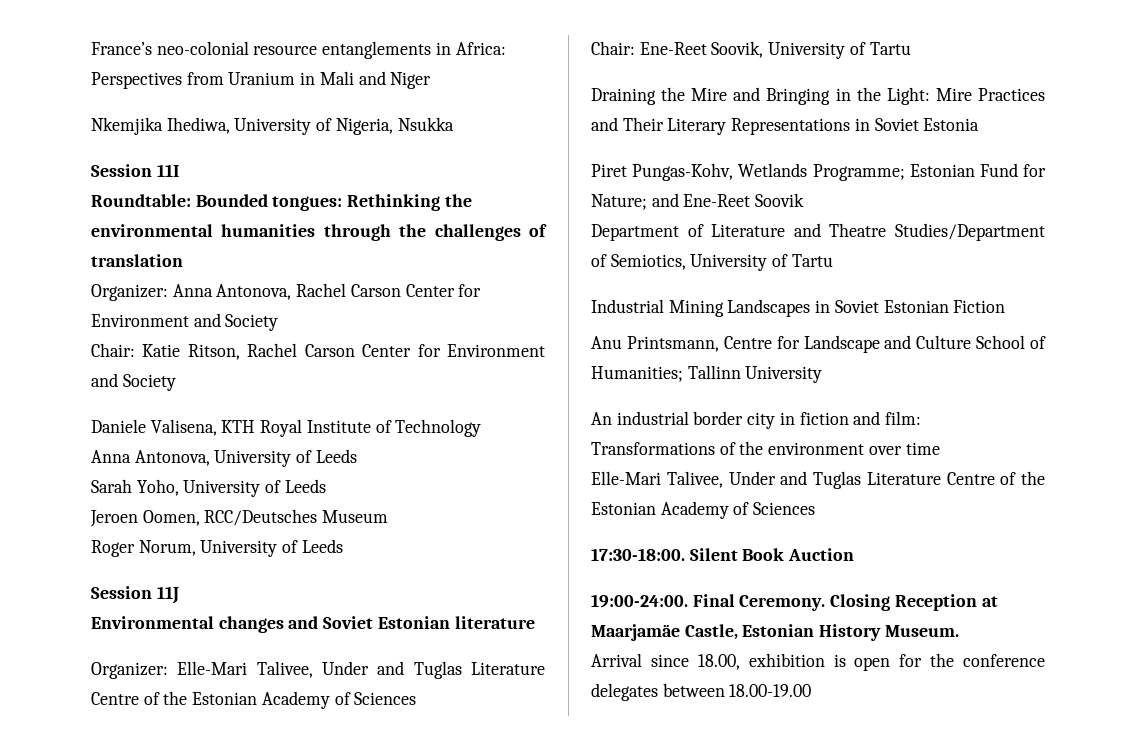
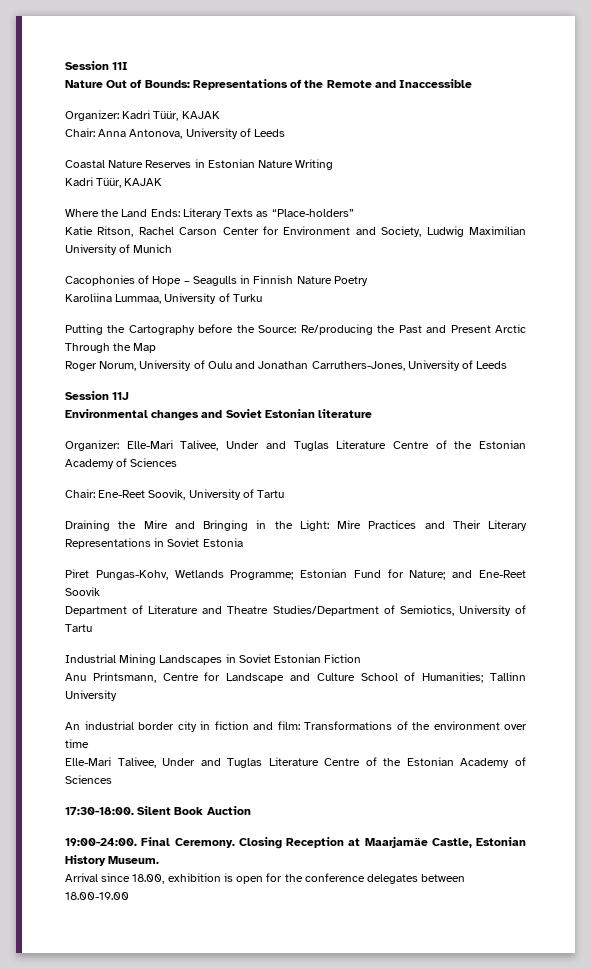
- France’s neo-colonial resource entanglements in Africa: Perspectives from Uranium in Mali and Niger
- Nkemjika Ihediwa, University of Nigeria, Nsukka
  Session 11I
- Roundtable: Bounded tongues: Rethinking the environmental humanities through the challenges of translation
- Organizer: Anna Antonova, Rachel Carson Center for Environment and Society
- Chair: Katie Ritson, Rachel Carson Center for Environment and Society
- Daniele Valisena, KTH Royal Institute of Technology
- Anna Antonova, University of Leeds
- Sarah Yoho, University of Leeds
- Jeroen Oomen, RCC/Deutsches Museum
- Roger Norum, University of Leeds
+ Nature Out of Bounds: Representations of the Remote and Inaccessible
+ Organizer: Kadri Tüür, KAJAK
+ Chair: Anna Antonova, University of Leeds
+ Coastal Nature Reserves in Estonian Nature Writing
+ Kadri Tüür, KAJAK
+ Where the Land Ends: Literary Texts as “Place-holders”
+ Katie Ritson, Rachel Carson Center for Environment and Society, Ludwig Maximilian University of Munich
+ Cacophonies of Hope – Seagulls in Finnish Nature Poetry
+ Karoliina Lummaa, University of Turku
+ Putting the Cartography before the Source: Re/producing the Past and Present Arctic Through the Map
+ Roger Norum, University of Oulu and Jonathan Carruthers-Jones, University of Leeds

